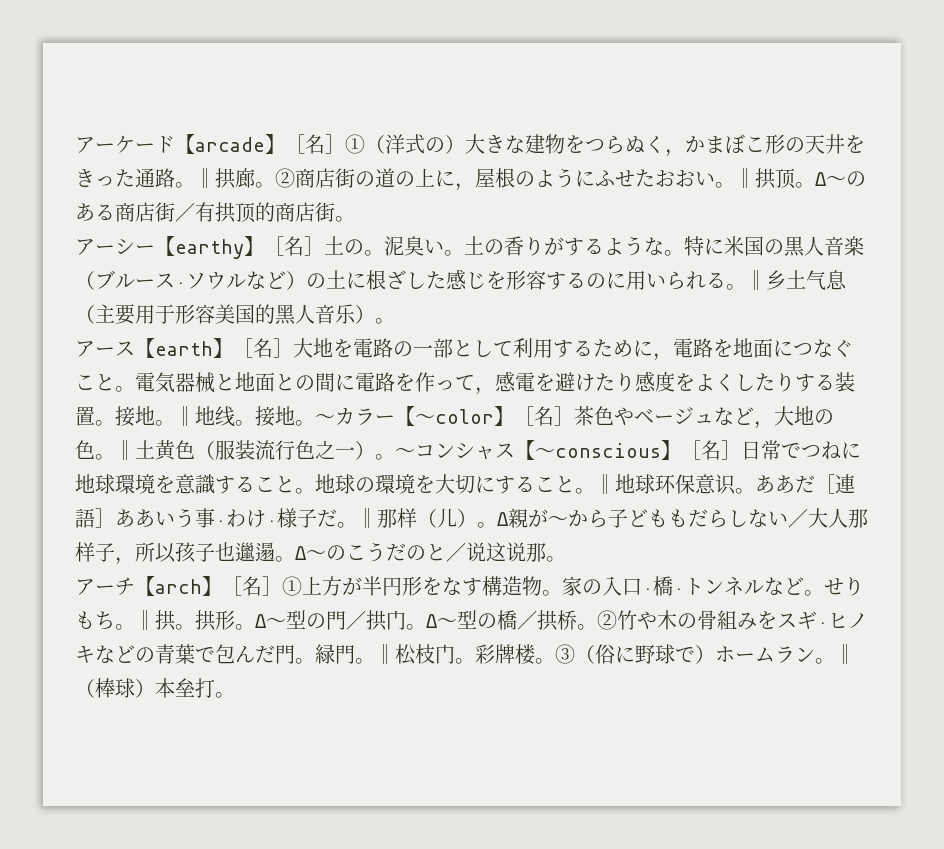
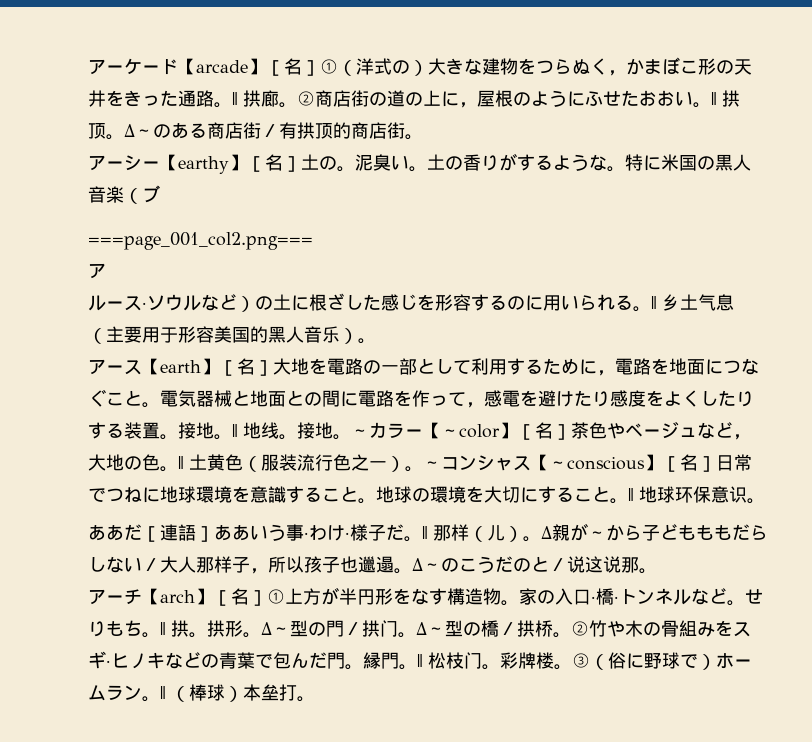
- 特に米国の黒人音楽（ブルース·ソウルなど）の土に根ざした感じを形容するのに用いられる。
+ 特に米国の黒人音楽（ブ
+ ===page_001_col2.png===
+ ア
+ ルース·ソウルなど）の土に根ざした感じを形容するのに用いられる。
- ‖地球环保意识。ああだ［連語］ああいう事·わけ·様子だ。
+ ‖地球环保意识。
+ ああだ［連語］ああいう事·わけ·様子だ。
- Δ親が～から子どももだらしない／大人那样子，所以孩子也邋遢。
+ Δ親が～から子どもももだらしない／大人那样子，所以孩子也邋遢。
- 緑門。
+ 縁門。

